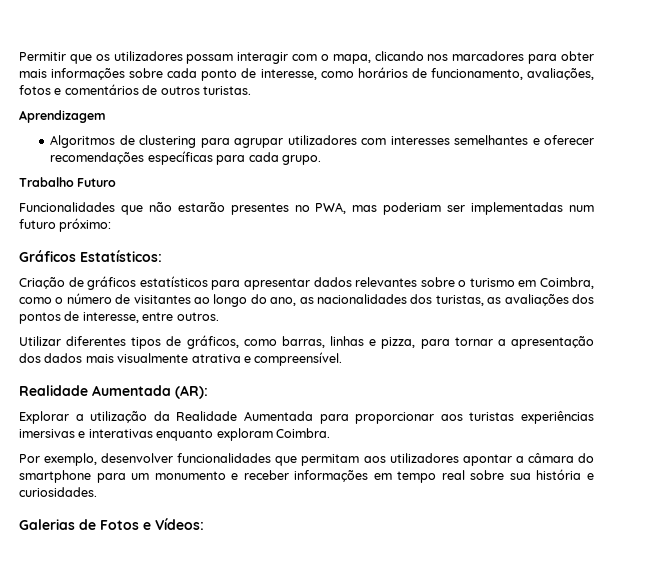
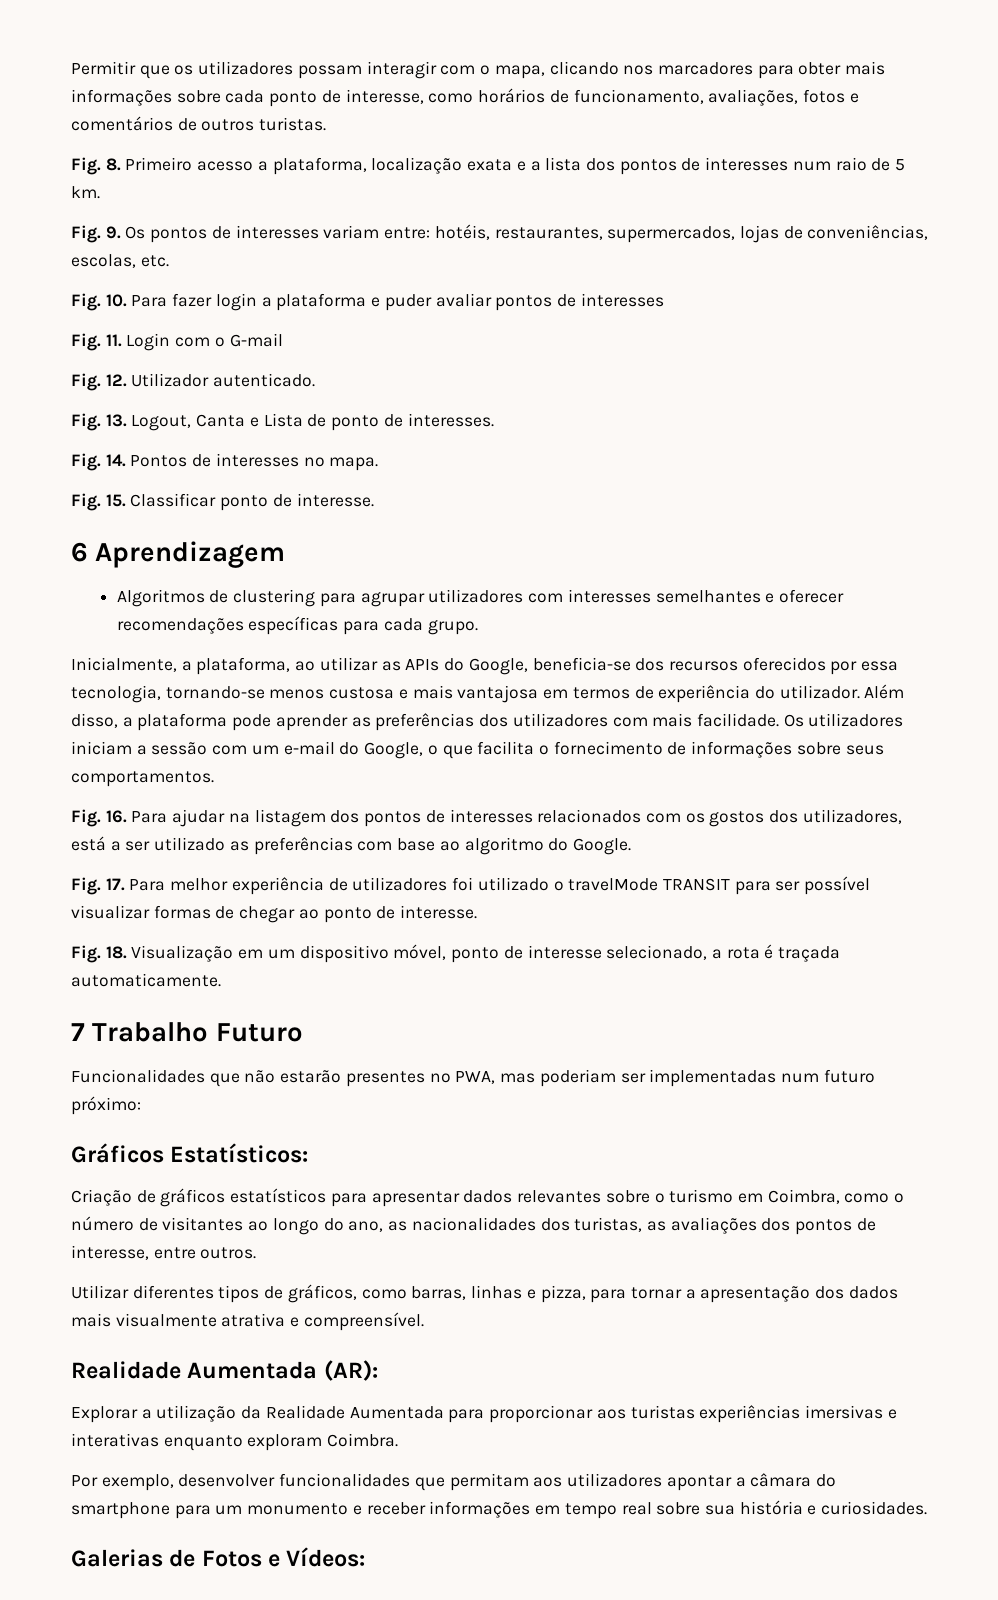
- Aprendizagem
+ Fig. 8. Primeiro acesso a plataforma, localização exata e a lista dos pontos de interesses num raio de 5 km.
+ Fig. 9. Os pontos de interesses variam entre: hotéis, restaurantes, supermercados, lojas de conveniências, escolas, etc.
+ Fig. 10. Para fazer login a plataforma e puder avaliar pontos de interesses
+ Fig. 11. Login com o G-mail
+ Fig. 12. Utilizador autenticado.
+ Fig. 13. Logout, Canta e Lista de ponto de interesses.
+ Fig. 14. Pontos de interesses no mapa.
+ Fig. 15. Classificar ponto de interesse.
+ 6 Aprendizagem
- Trabalho Futuro
+ Inicialmente, a plataforma, ao utilizar as APIs do Google, beneficia-se dos recursos oferecidos por essa tecnologia, tornando-se menos custosa e mais vantajosa em termos de experiência do utilizador. Além disso, a plataforma pode aprender as preferências dos utilizadores com mais facilidade. Os utilizadores iniciam a sessão com um e-mail do Google, o que facilita o fornecimento de informações sobre seus comportamentos.
+ Fig. 16. Para ajudar na listagem dos pontos de interesses relacionados com os gostos dos utilizadores, está a ser utilizado as preferências com base ao algoritmo do Google.
+ Fig. 17. Para melhor experiência de utilizadores foi utilizado o travelMode TRANSIT para ser possível visualizar formas de chegar ao ponto de interesse.
+ Fig. 18. Visualização em um dispositivo móvel, ponto de interesse selecionado, a rota é traçada automaticamente.
+ 7 Trabalho Futuro

